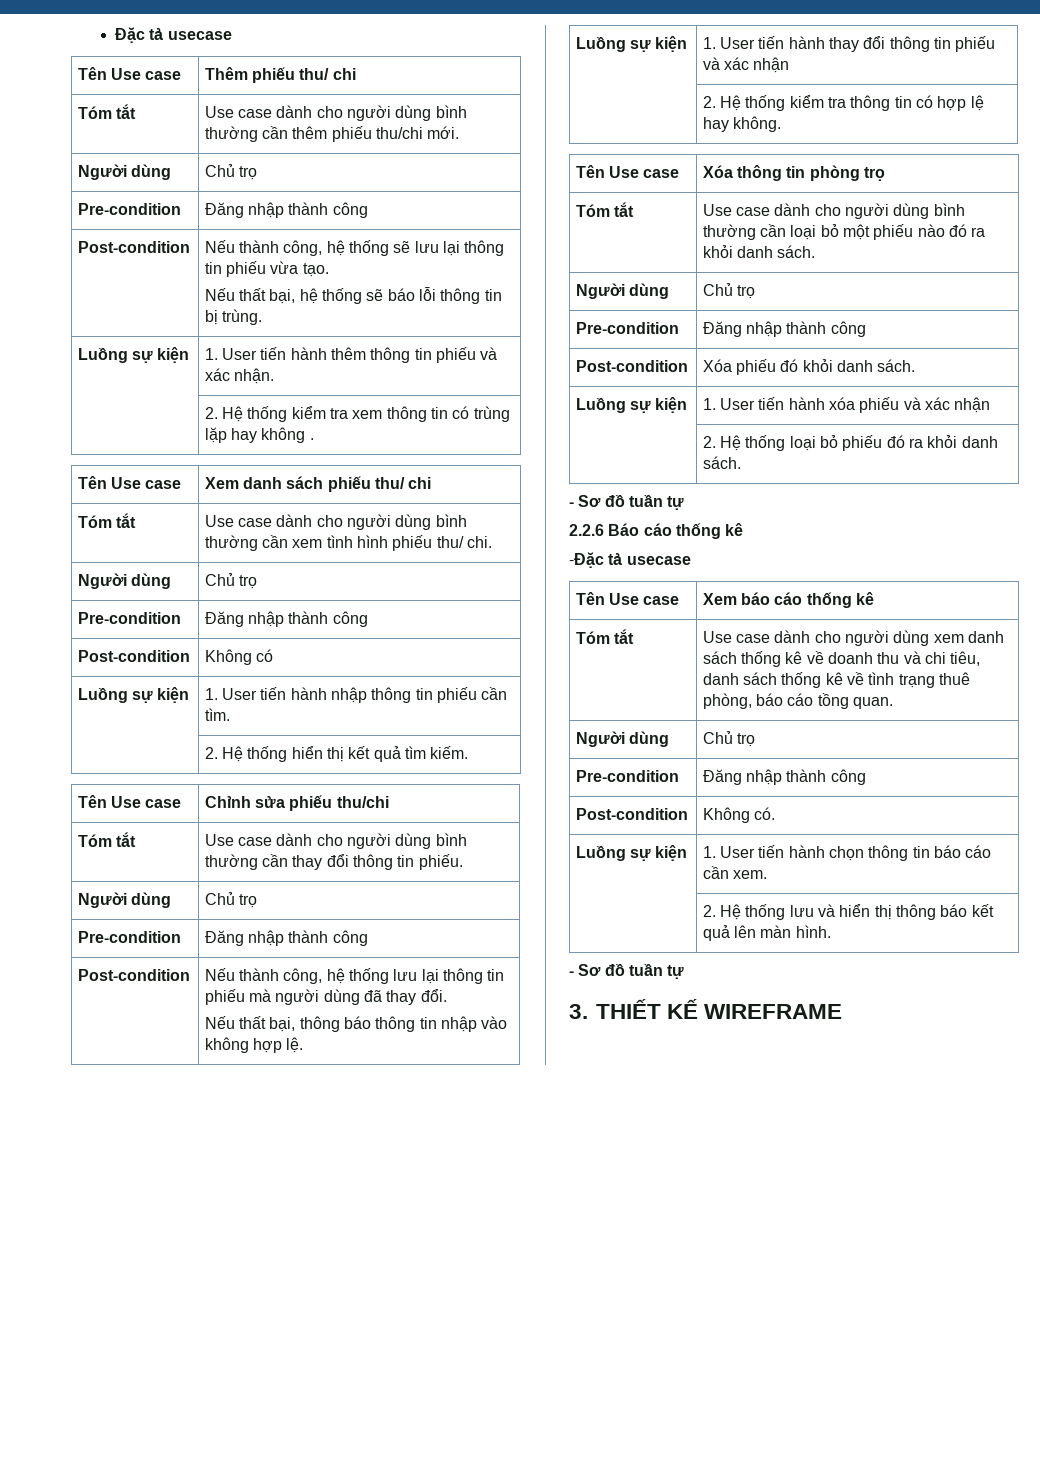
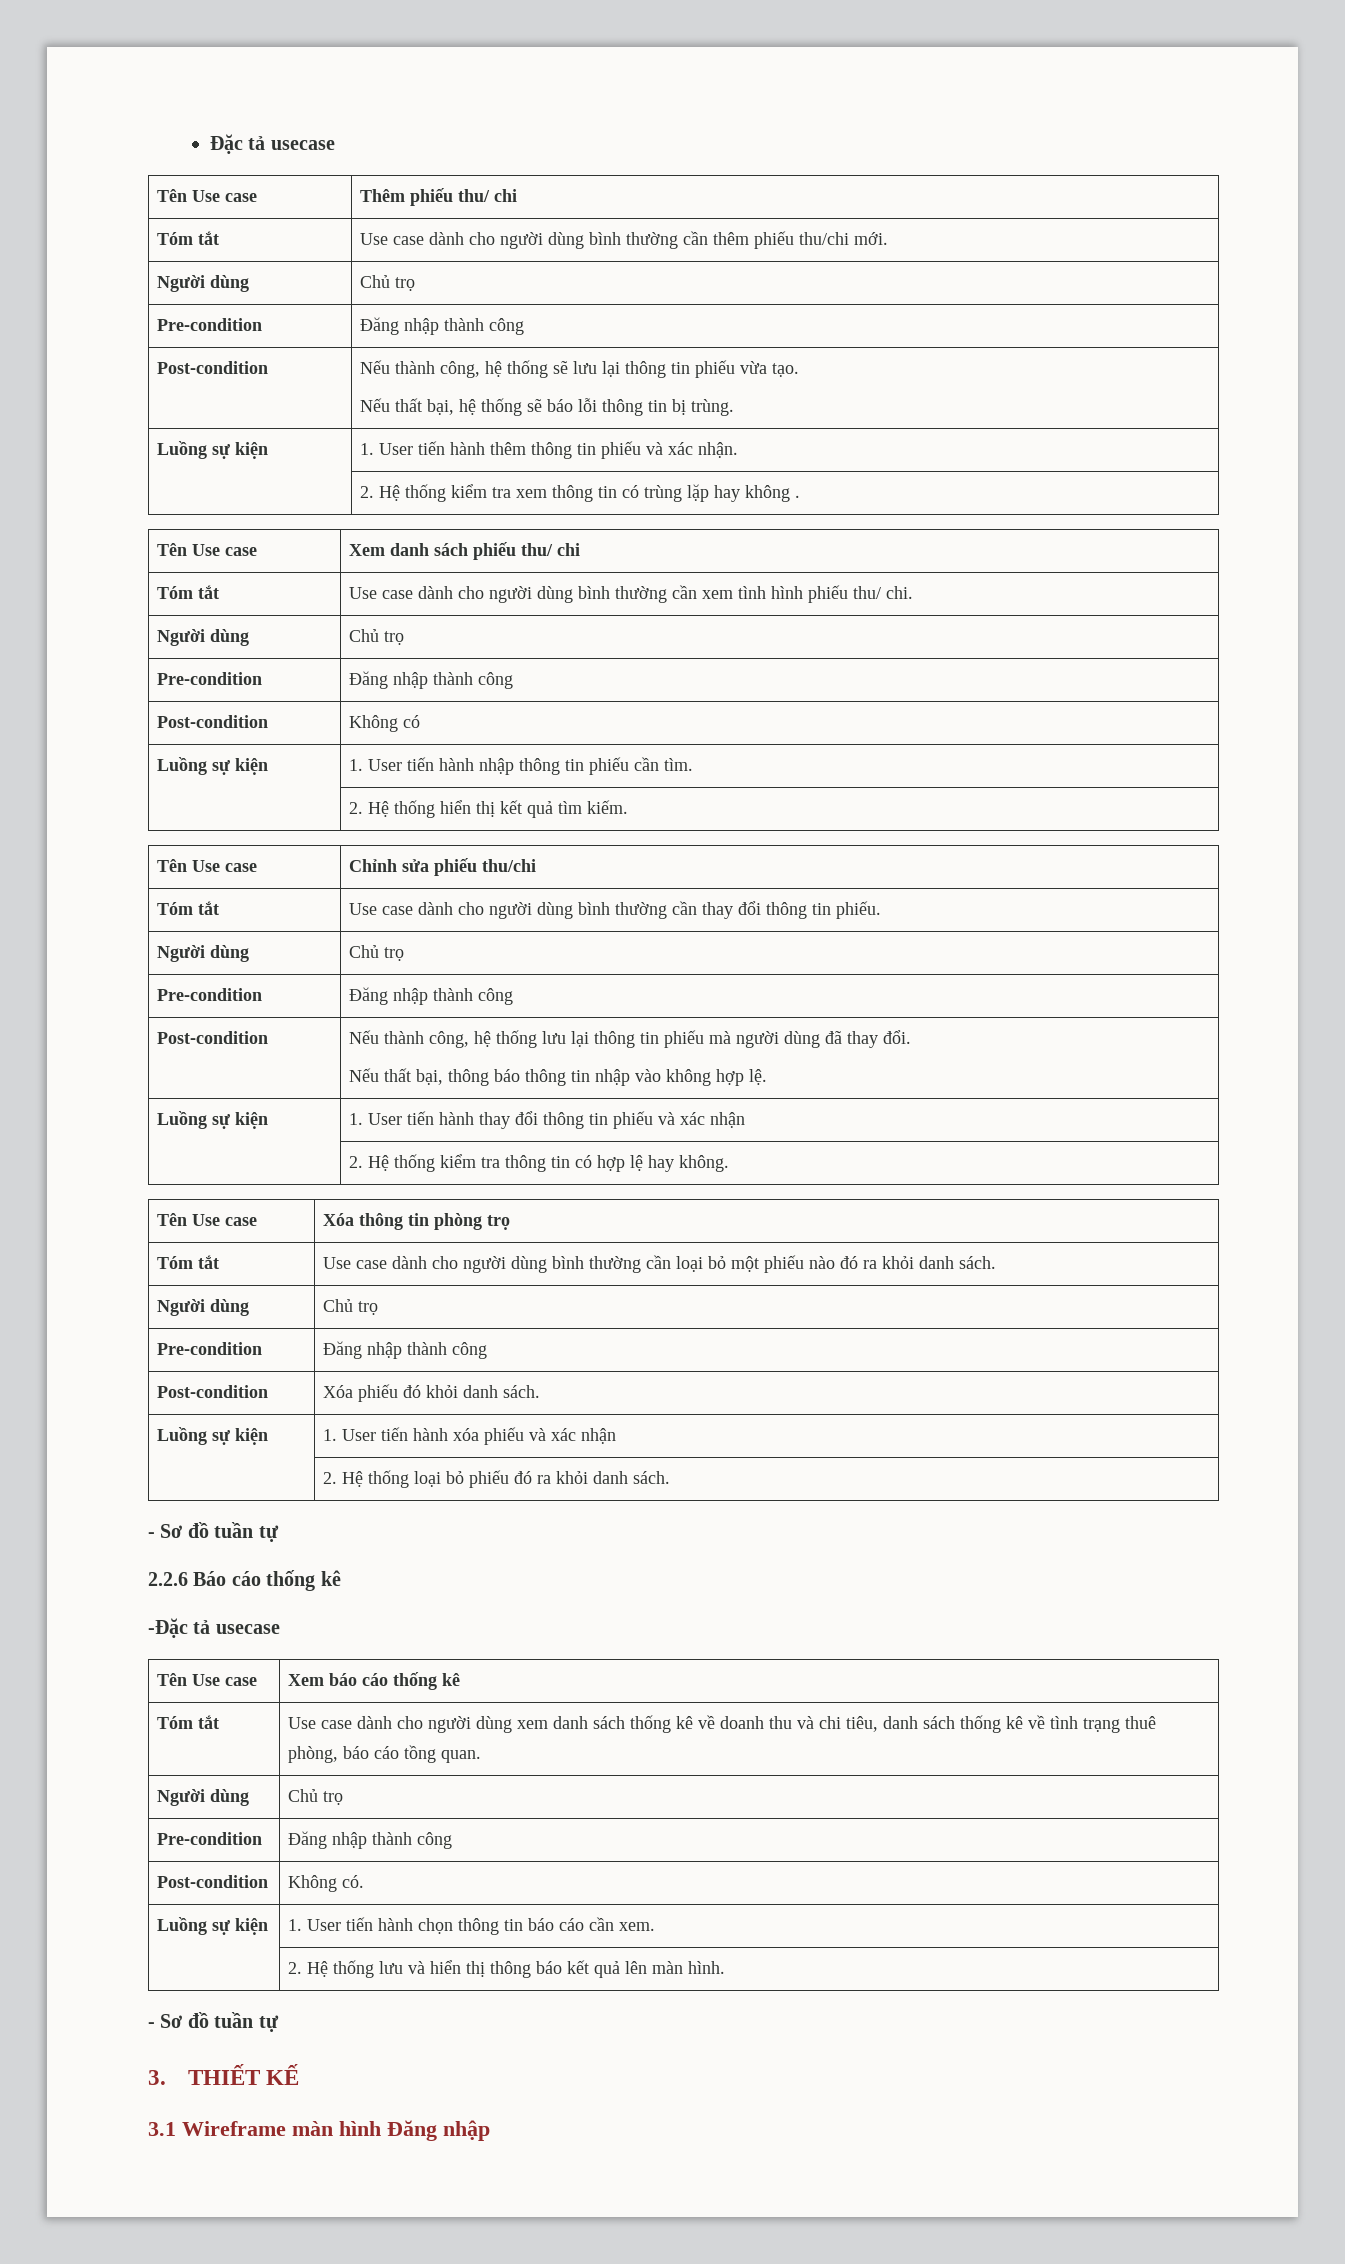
- 3. THIẾT KẾ WIREFRAME
+ 3. THIẾT KẾ
+ 3.1 Wireframe màn hình Đăng nhập

